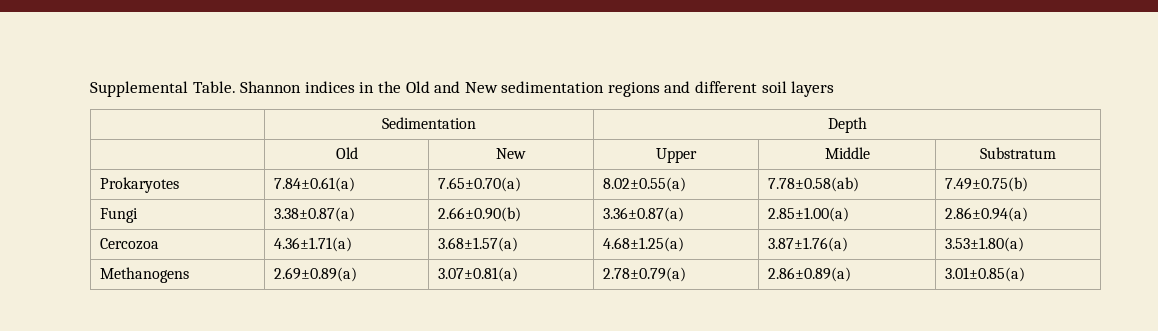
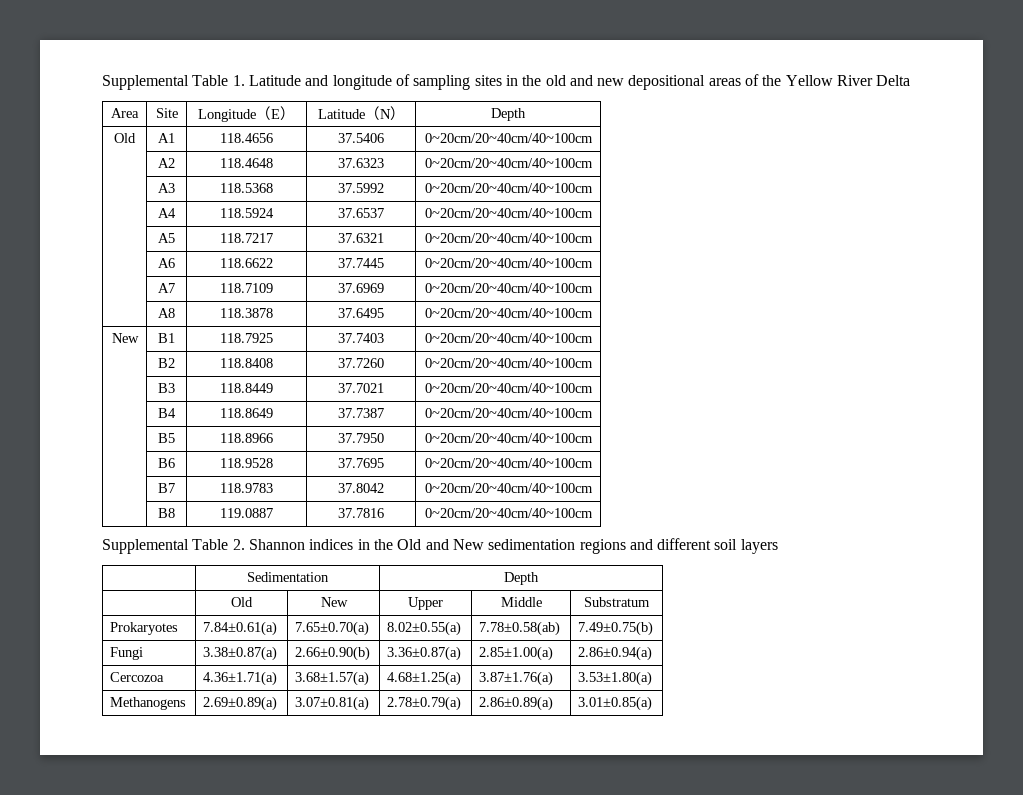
- Supplemental Table. Shannon indices in the Old and New sedimentation regions and different soil layers
+ Supplemental Table 1. Latitude and longitude of sampling sites in the old and new depositional areas of the Yellow River Delta
+ Area | Site | Longitude（E） | Latitude（N） | Depth
+ Old | A1 | 118.4656 | 37.5406 | 0~20cm/20~40cm/40~100cm
+ | A2 | 118.4648 | 37.6323 | 0~20cm/20~40cm/40~100cm
+ | A3 | 118.5368 | 37.5992 | 0~20cm/20~40cm/40~100cm
+ | A4 | 118.5924 | 37.6537 | 0~20cm/20~40cm/40~100cm
+ | A5 | 118.7217 | 37.6321 | 0~20cm/20~40cm/40~100cm
+ | A6 | 118.6622 | 37.7445 | 0~20cm/20~40cm/40~100cm
+ | A7 | 118.7109 | 37.6969 | 0~20cm/20~40cm/40~100cm
+ | A8 | 118.3878 | 37.6495 | 0~20cm/20~40cm/40~100cm
+ New | B1 | 118.7925 | 37.7403 | 0~20cm/20~40cm/40~100cm
+ | B2 | 118.8408 | 37.7260 | 0~20cm/20~40cm/40~100cm
+ | B3 | 118.8449 | 37.7021 | 0~20cm/20~40cm/40~100cm
+ | B4 | 118.8649 | 37.7387 | 0~20cm/20~40cm/40~100cm
+ | B5 | 118.8966 | 37.7950 | 0~20cm/20~40cm/40~100cm
+ | B6 | 118.9528 | 37.7695 | 0~20cm/20~40cm/40~100cm
+ | B7 | 118.9783 | 37.8042 | 0~20cm/20~40cm/40~100cm
+ | B8 | 119.0887 | 37.7816 | 0~20cm/20~40cm/40~100cm
+ Supplemental Table 2. Shannon indices in the Old and New sedimentation regions and different soil layers

